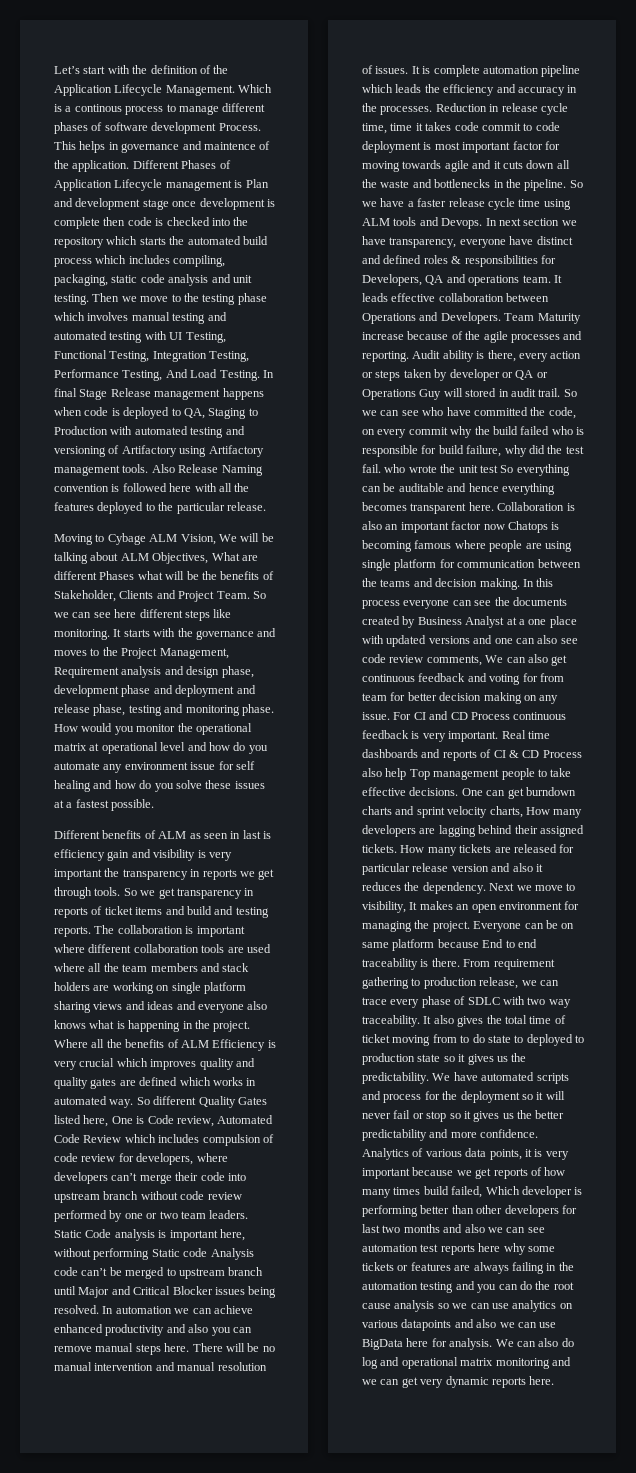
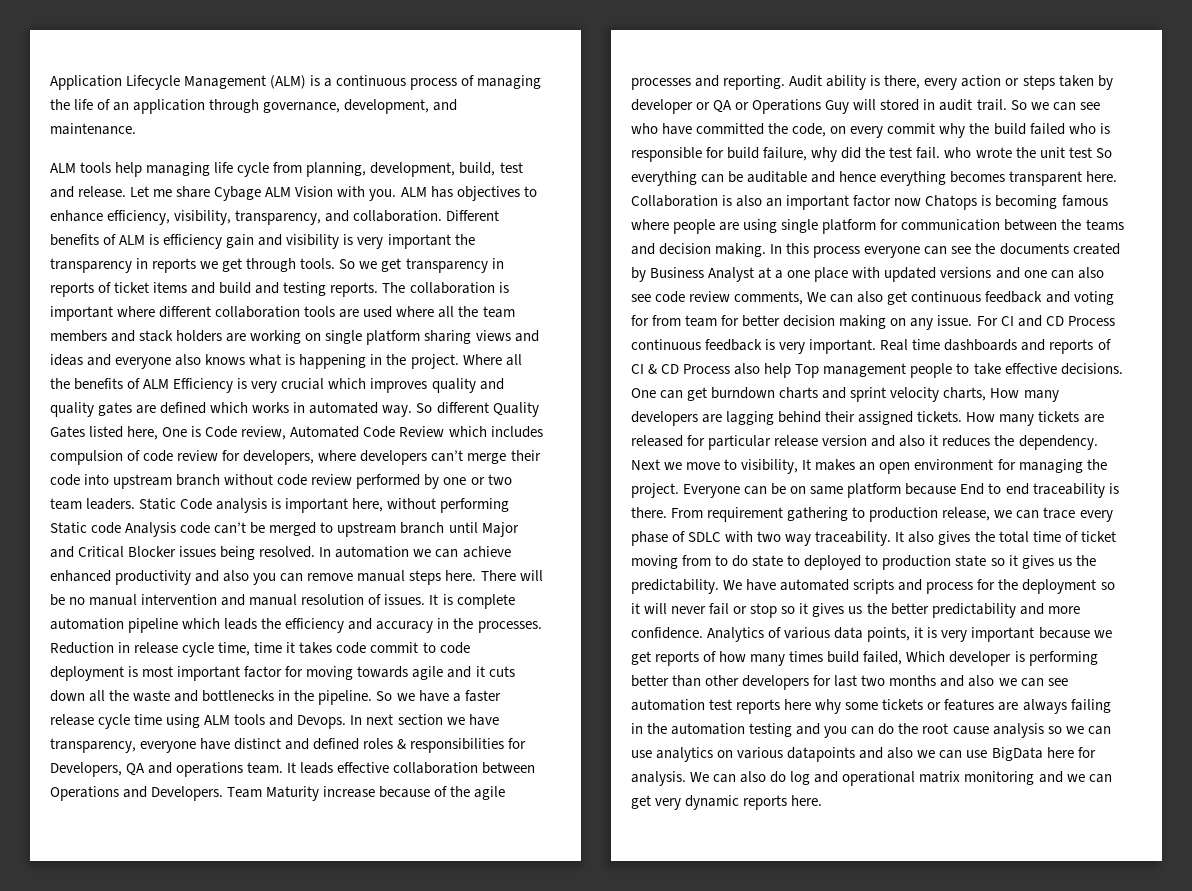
- Let’s start with the definition of the Application Lifecycle Management. Which is a continous process to manage different phases of software development Process. This helps in governance and maintence of the application. Different Phases of Application Lifecycle management is Plan and development stage once development is complete then code is checked into the repository which starts the automated build process which includes compiling, packaging, static code analysis and unit testing. Then we move to the testing phase which involves manual testing and automated testing with UI Testing, Functional Testing, Integration Testing, Performance Testing, And Load Testing. In final Stage Release management happens when code is deployed to QA, Staging to Production with automated testing and versioning of Artifactory using Artifactory management tools. Also Release Naming convention is followed here with all the features deployed to the particular release.
- Moving to Cybage ALM Vision, We will be talking about ALM Objectives, What are different Phases what will be the benefits of Stakeholder, Clients and Project Team. So we can see here different steps like monitoring. It starts with the governance and moves to the Project Management, Requirement analysis and design phase, development phase and deployment and release phase, testing and monitoring phase. How would you monitor the operational matrix at operational level and how do you automate any environment issue for self healing and how do you solve these issues at a fastest possible.
- Different benefits of ALM as seen in last is efficiency gain and visibility is very important the transparency in reports we get through tools.
+ Application Lifecycle Management (ALM) is a continuous process of managing the life of an application through governance, development, and maintenance.
+ ALM tools help managing life cycle from planning, development, build, test and release. Let me share Cybage ALM Vision with you. ALM has objectives to enhance efficiency, visibility, transparency, and collaboration. Different benefits of ALM is efficiency gain and visibility is very important the transparency in reports we get through tools.

